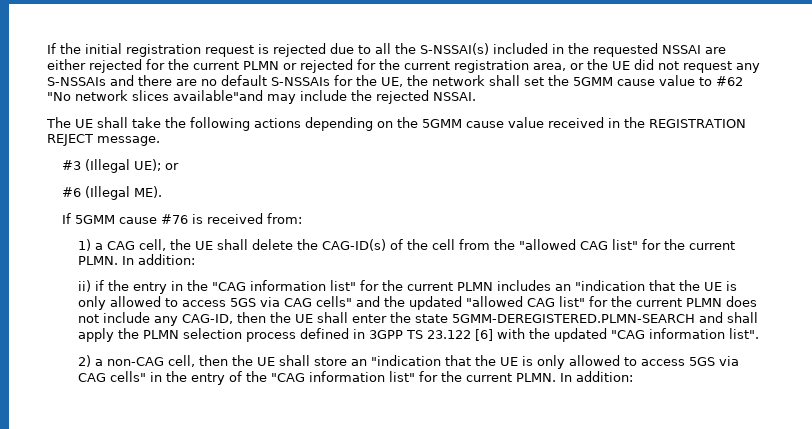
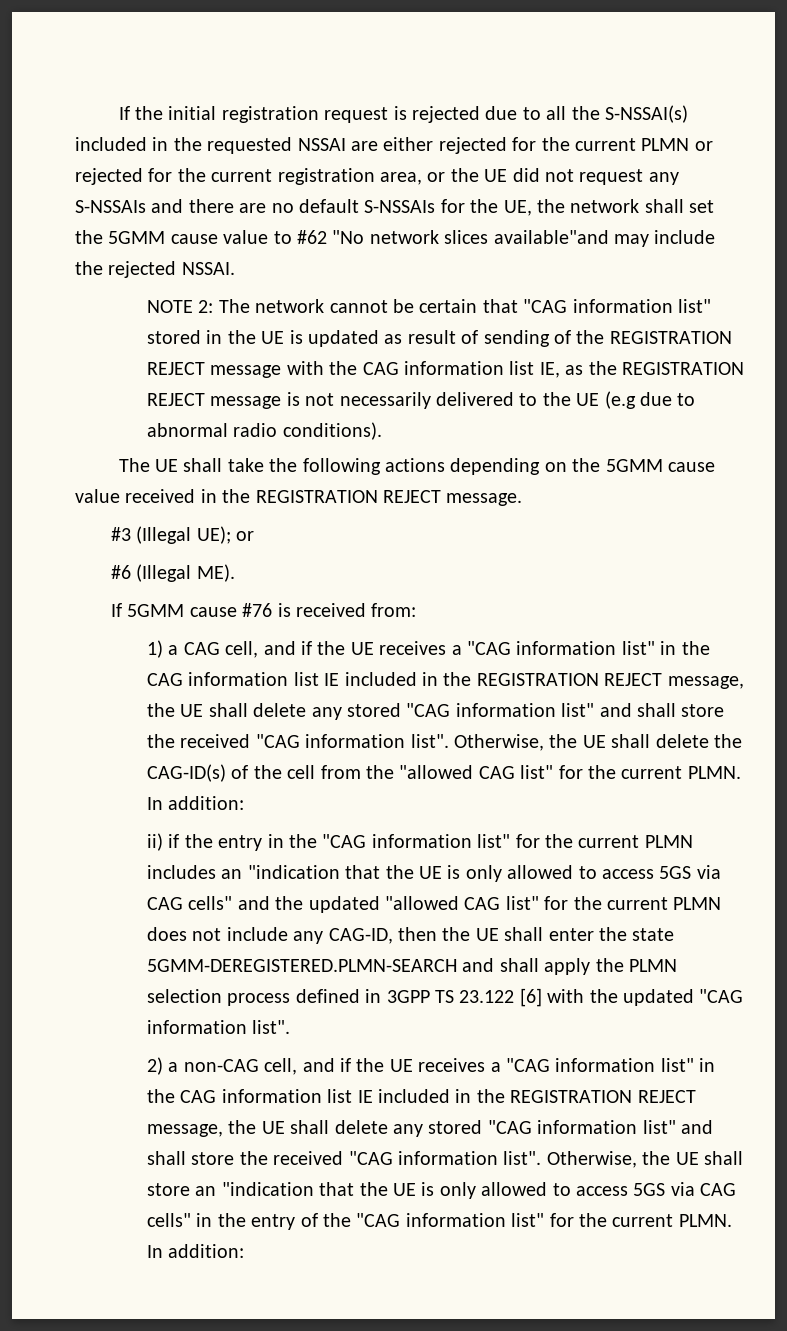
+ NOTE 2: The network cannot be certain that "CAG information list" stored in the UE is updated as result of sending of the REGISTRATION REJECT message with the CAG information list IE, as the REGISTRATION REJECT message is not necessarily delivered to the UE (e.g due to abnormal radio conditions).
- 1) a CAG cell, the UE shall delete the CAG-ID(s) of the cell from the "allowed CAG list" for the current PLMN.
+ 1) a CAG cell, and if the UE receives a "CAG information list" in the CAG information list IE included in the REGISTRATION REJECT message, the UE shall delete any stored "CAG information list" and shall store the received "CAG information list". Otherwise, the UE shall delete the CAG-ID(s) of the cell from the "allowed CAG list" for the current PLMN.
- 2) a non-CAG cell, then the UE shall store an "indication that the UE is only allowed to access 5GS via CAG cells" in the entry of the "CAG information list" for the current PLMN.
+ 2) a non-CAG cell, and if the UE receives a "CAG information list" in the CAG information list IE included in the REGISTRATION REJECT message, the UE shall delete any stored "CAG information list" and shall store the received "CAG information list". Otherwise, the UE shall store an "indication that the UE is only allowed to access 5GS via CAG cells" in the entry of the "CAG information list" for the current PLMN.

